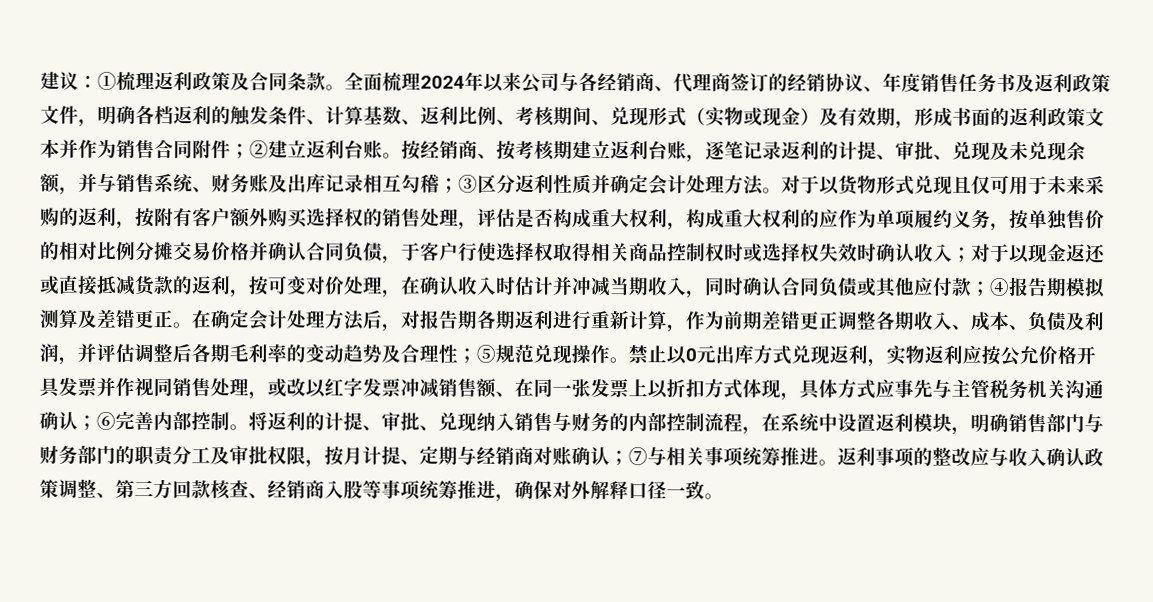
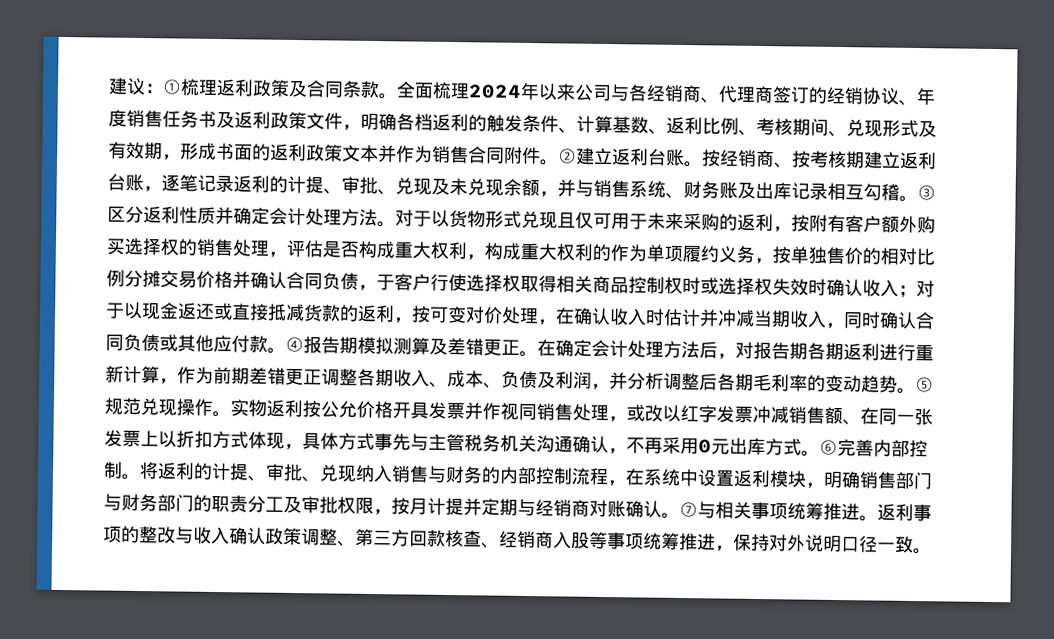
- 全面梳理2024年以来公司与各经销商、代理商签订的经销协议、年度销售任务书及返利政策文件，明确各档返利的触发条件、计算基数、返利比例、考核期间、兑现形式（实物或现金）及有效期，形成书面的返利政策文本并作为销售合同附件；②建立返利台账。
+ 全面梳理2024年以来公司与各经销商、代理商签订的经销协议、年度销售任务书及返利政策文件，明确各档返利的触发条件、计算基数、返利比例、考核期间、兑现形式及有效期，形成书面的返利政策文本并作为销售合同附件。②建立返利台账。
- 按经销商、按考核期建立返利台账，逐笔记录返利的计提、审批、兑现及未兑现余额，并与销售系统、财务账及出库记录相互勾稽；③区分返利性质并确定会计处理方法。
+ 按经销商、按考核期建立返利台账，逐笔记录返利的计提、审批、兑现及未兑现余额，并与销售系统、财务账及出库记录相互勾稽。③区分返利性质并确定会计处理方法。
- 对于以货物形式兑现且仅可用于未来采购的返利，按附有客户额外购买选择权的销售处理，评估是否构成重大权利，构成重大权利的应作为单项履约义务，按单独售价的相对比例分摊交易价格并确认合同负债，于客户行使选择权取得相关商品控制权时或选择权失效时确认收入；
+ 对于以货物形式兑现且仅可用于未来采购的返利，按附有客户额外购买选择权的销售处理，评估是否构成重大权利，构成重大权利的作为单项履约义务，按单独售价的相对比例分摊交易价格并确认合同负债，于客户行使选择权取得相关商品控制权时或选择权失效时确认收入；
- 对于以现金返还或直接抵减货款的返利，按可变对价处理，在确认收入时估计并冲减当期收入，同时确认合同负债或其他应付款；
+ 对于以现金返还或直接抵减货款的返利，按可变对价处理，在确认收入时估计并冲减当期收入，同时确认合同负债或其他应付款。
- 在确定会计处理方法后，对报告期各期返利进行重新计算，作为前期差错更正调整各期收入、成本、负债及利润，并评估调整后各期毛利率的变动趋势及合理性；⑤规范兑现操作。
+ 在确定会计处理方法后，对报告期各期返利进行重新计算，作为前期差错更正调整各期收入、成本、负债及利润，并分析调整后各期毛利率的变动趋势。⑤规范兑现操作。
- 禁止以0元出库方式兑现返利，实物返利应按公允价格开具发票并作视同销售处理，或改以红字发票冲减销售额、在同一张发票上以折扣方式体现，具体方式应事先与主管税务机关沟通确认；⑥完善内部控制。
+ 实物返利按公允价格开具发票并作视同销售处理，或改以红字发票冲减销售额、在同一张发票上以折扣方式体现，具体方式事先与主管税务机关沟通确认，不再采用0元出库方式。⑥完善内部控制。
- 将返利的计提、审批、兑现纳入销售与财务的内部控制流程，在系统中设置返利模块，明确销售部门与财务部门的职责分工及审批权限，按月计提、定期与经销商对账确认；⑦与相关事项统筹推进。
+ 将返利的计提、审批、兑现纳入销售与财务的内部控制流程，在系统中设置返利模块，明确销售部门与财务部门的职责分工及审批权限，按月计提并定期与经销商对账确认。⑦与相关事项统筹推进。
- 返利事项的整改应与收入确认政策调整、第三方回款核查、经销商入股等事项统筹推进，确保对外解释口径一致。
+ 返利事项的整改与收入确认政策调整、第三方回款核查、经销商入股等事项统筹推进，保持对外说明口径一致。

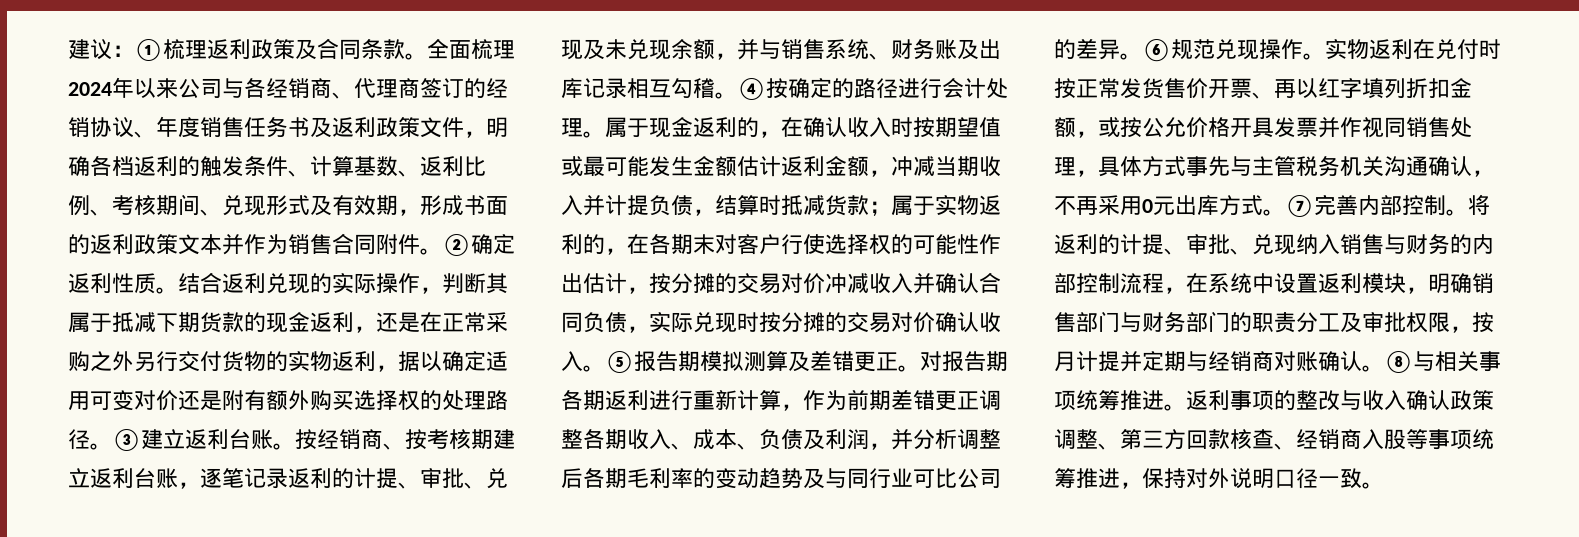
- ②建立返利台账。
+ ②确定返利性质。结合返利兑现的实际操作，判断其属于抵减下期货款的现金返利，还是在正常采购之外另行交付货物的实物返利，据以确定适用可变对价还是附有额外购买选择权的处理路径。③建立返利台账。
- ③区分返利性质并确定会计处理方法。对于以货物形式兑现且仅可用于未来采购的返利，按附有客户额外购买选择权的销售处理，评估是否构成重大权利，构成重大权利的作为单项履约义务，按单独售价的相对比例分摊交易价格并确认合同负债，于客户行使选择权取得相关商品控制权时或选择权失效时确认收入；对于以现金返还或直接抵减货款的返利，按可变对价处理，在确认收入时估计并冲减当期收入，同时确认合同负债或其他应付款。④报告期模拟测算及差错更正。
+ ④按确定的路径进行会计处理。属于现金返利的，在确认收入时按期望值或最可能发生金额估计返利金额，冲减当期收入并计提负债，结算时抵减货款；属于实物返利的，在各期末对客户行使选择权的可能性作出估计，按分摊的交易对价冲减收入并确认合同负债，实际兑现时按分摊的交易对价确认收入。⑤报告期模拟测算及差错更正。
- 在确定会计处理方法后，对报告期各期返利进行重新计算，作为前期差错更正调整各期收入、成本、负债及利润，并分析调整后各期毛利率的变动趋势。⑤规范兑现操作。
+ 对报告期各期返利进行重新计算，作为前期差错更正调整各期收入、成本、负债及利润，并分析调整后各期毛利率的变动趋势及与同行业可比公司的差异。⑥规范兑现操作。
- 实物返利按公允价格开具发票并作视同销售处理，或改以红字发票冲减销售额、在同一张发票上以折扣方式体现，具体方式事先与主管税务机关沟通确认，不再采用0元出库方式。
+ 实物返利在兑付时按正常发货售价开票、再以红字填列折扣金额，或按公允价格开具发票并作视同销售处理，具体方式事先与主管税务机关沟通确认，不再采用0元出库方式。
- ⑥完善内部控制。
+ ⑦完善内部控制。
- ⑦与相关事项统筹推进。
+ ⑧与相关事项统筹推进。

